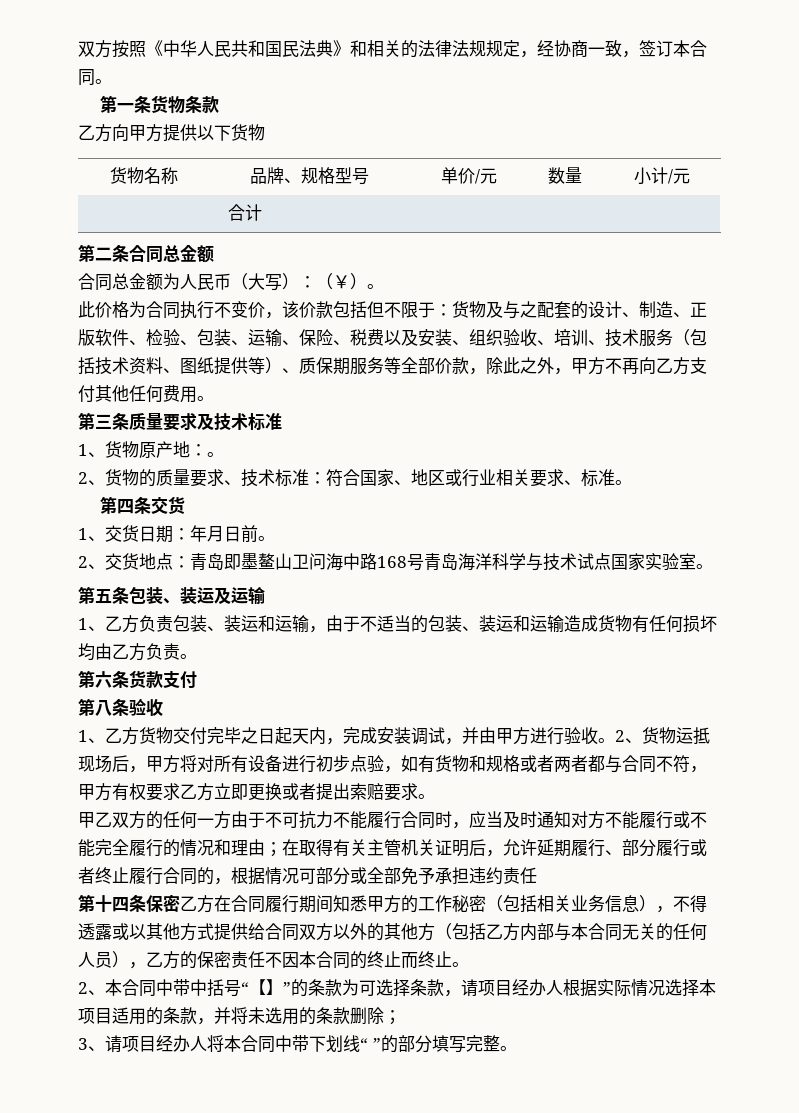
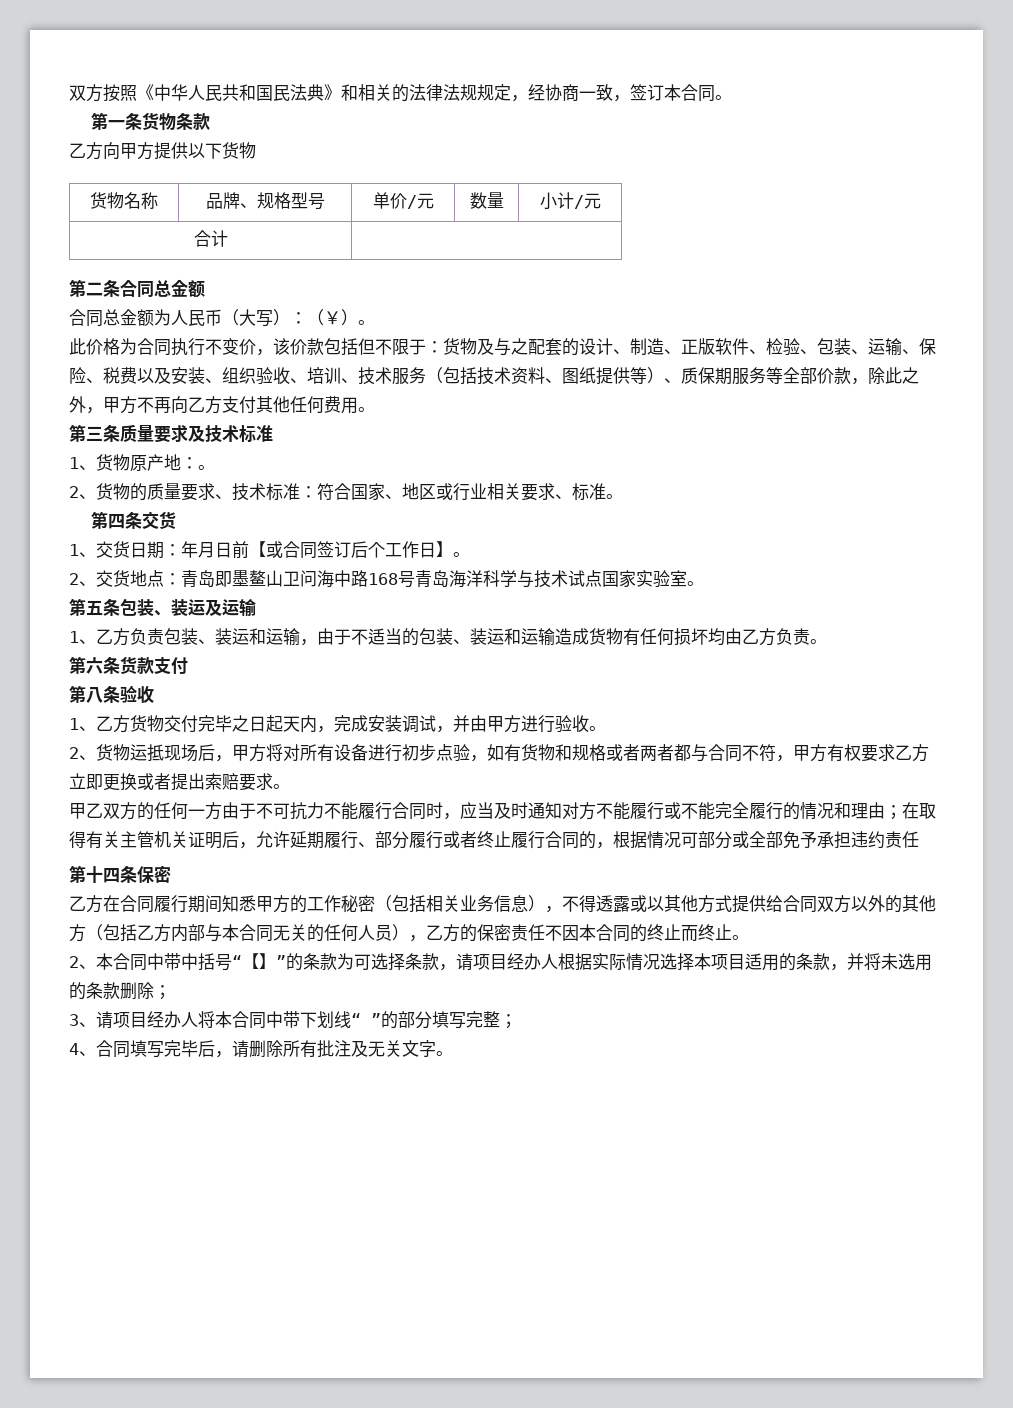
- 1、交货日期：年月日前。
+ 1、交货日期：年月日前【或合同签订后个工作日】。
- 1、乙方货物交付完毕之日起天内，完成安装调试，并由甲方进行验收。2、货物运抵现场后，甲方将对所有设备进行初步点验，如有货物和规格或者两者都与合同不符，甲方有权要求乙方立即更换或者提出索赔要求。
+ 1、乙方货物交付完毕之日起天内，完成安装调试，并由甲方进行验收。
+ 2、货物运抵现场后，甲方将对所有设备进行初步点验，如有货物和规格或者两者都与合同不符，甲方有权要求乙方立即更换或者提出索赔要求。
- 第十四条保密乙方在合同履行期间知悉甲方的工作秘密（包括相关业务信息），不得透露或以其他方式提供给合同双方以外的其他方（包括乙方内部与本合同无关的任何人员），乙方的保密责任不因本合同的终止而终止。
+ 第十四条保密
+ 乙方在合同履行期间知悉甲方的工作秘密（包括相关业务信息），不得透露或以其他方式提供给合同双方以外的其他方（包括乙方内部与本合同无关的任何人员），乙方的保密责任不因本合同的终止而终止。
- 3、请项目经办人将本合同中带下划线“ ”的部分填写完整。
+ 3、请项目经办人将本合同中带下划线“ ”的部分填写完整；
+ 4、合同填写完毕后，请删除所有批注及无关文字。

